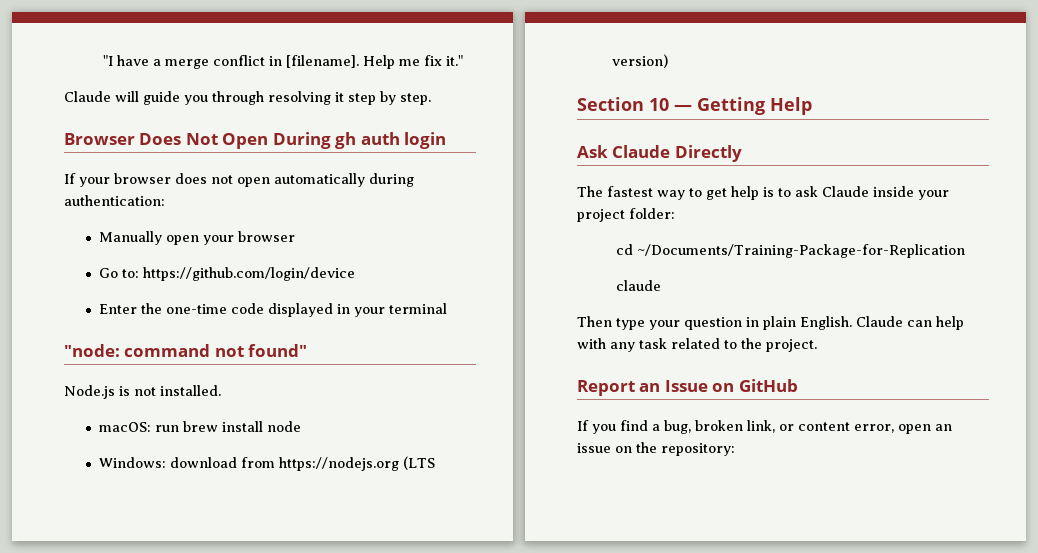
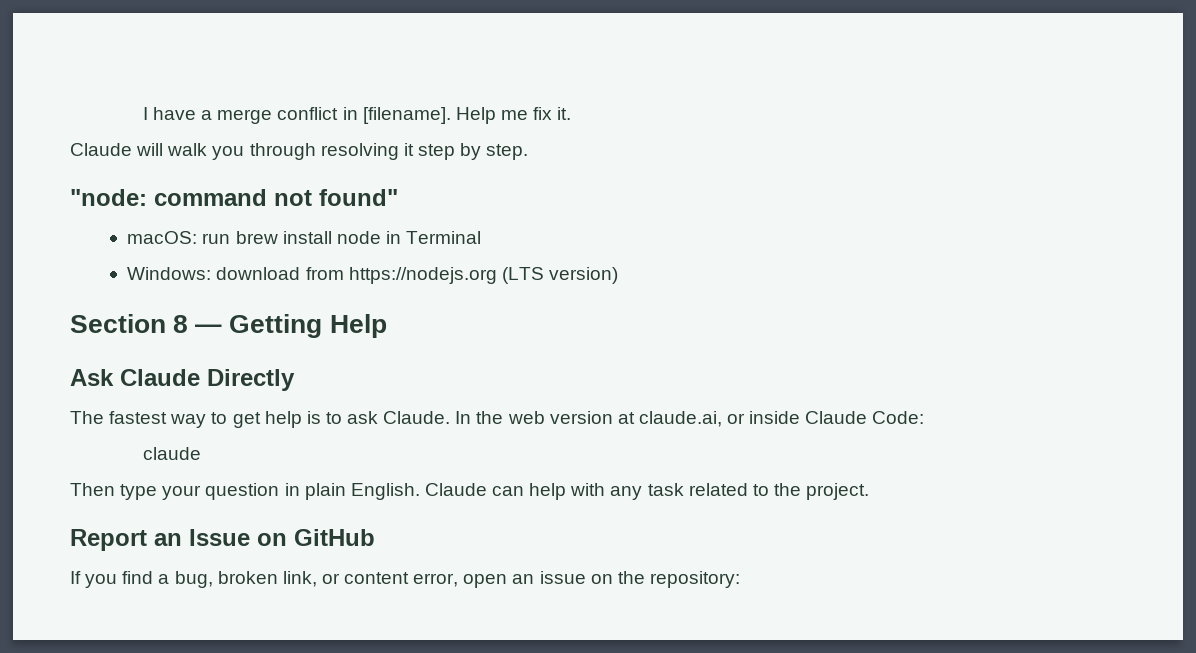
- "I have a merge conflict in [filename].
+ I have a merge conflict in [filename].
- Help me fix it."
+ Help me fix it.
- Claude will guide you through resolving it step by step.
+ Claude will walk you through resolving it step by step.
- Browser Does Not Open During gh auth login
- If your browser does not open automatically during authentication:
- Manually open your browser
- Go to: https://github.com/login/device
- Enter the one-time code displayed in your terminal
- Node.js is not installed.
- macOS: run brew install node
+ macOS: run brew install node in Terminal
- Section 10 — Getting Help
+ Section 8 — Getting Help
- The fastest way to get help is to ask Claude inside your project folder:
- cd ~/Documents/Training-Package-for-Replication
+ The fastest way to get help is to ask Claude. In the web version at claude.ai, or inside Claude Code:

